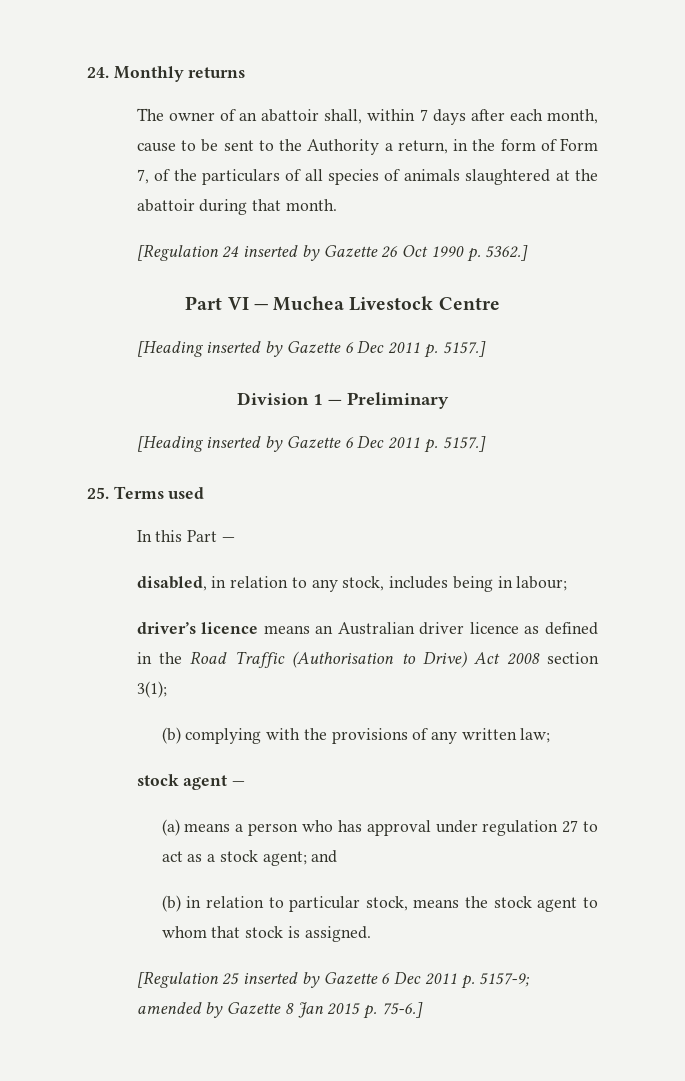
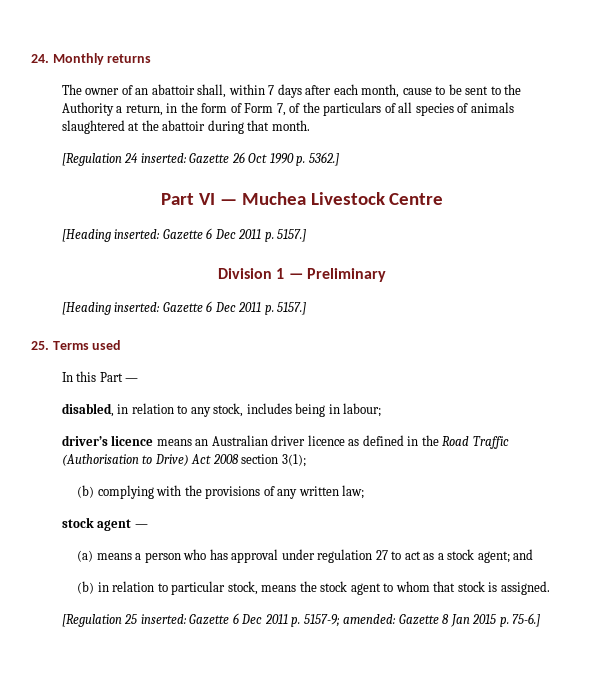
- [Regulation 24 inserted by Gazette 26 Oct 1990 p. 5362.]
+ [Regulation 24 inserted: Gazette 26 Oct 1990 p. 5362.]
  Part VI — Muchea Livestock Centre
- [Heading inserted by Gazette 6 Dec 2011 p. 5157.]
+ [Heading inserted: Gazette 6 Dec 2011 p. 5157.]
  Division 1 — Preliminary
- [Heading inserted by Gazette 6 Dec 2011 p. 5157.]
+ [Heading inserted: Gazette 6 Dec 2011 p. 5157.]
- [Regulation 25 inserted by Gazette 6 Dec 2011 p. 5157-9; amended by Gazette 8 Jan 2015 p. 75-6.]
+ [Regulation 25 inserted: Gazette 6 Dec 2011 p. 5157-9; amended: Gazette 8 Jan 2015 p. 75-6.]

